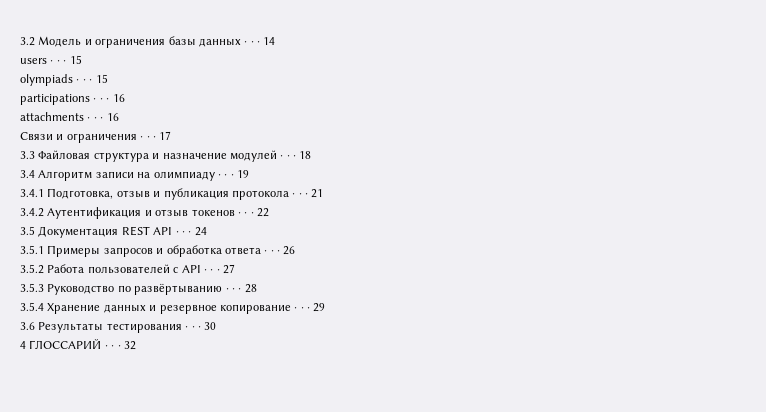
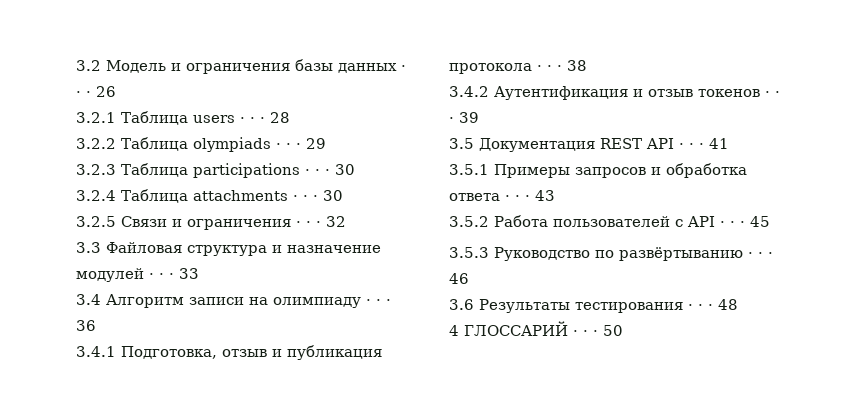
- 3.2 Модель и ограничения базы данных · · · 14
- users · · · 15
- olympiads · · · 15
- participations · · · 16
- attachments · · · 16
- Связи и ограничения · · · 17
+ 3.2 Модель и ограничения базы данных · · · 26
+ 3.2.1 Таблица users · · · 28
+ 3.2.2 Таблица olympiads · · · 29
+ 3.2.3 Таблица participations · · · 30
+ 3.2.4 Таблица attachments · · · 30
+ 3.2.5 Связи и ограничения · · · 32
- 3.3 Файловая структура и назначение модулей · · · 18
+ 3.3 Файловая структура и назначение модулей · · · 33
- 3.4 Алгоритм записи на олимпиаду · · · 19
+ 3.4 Алгоритм записи на олимпиаду · · · 36
- 3.4.1 Подготовка, отзыв и публикация протокола · · · 21
+ 3.4.1 Подготовка, отзыв и публикация протокола · · · 38
- 3.4.2 Аутентификация и отзыв токенов · · · 22
+ 3.4.2 Аутентификация и отзыв токенов · · · 39
- 3.5 Документация REST API · · · 24
+ 3.5 Документация REST API · · · 41
- 3.5.1 Примеры запросов и обработка ответа · · · 26
+ 3.5.1 Примеры запросов и обработка ответа · · · 43
- 3.5.2 Работа пользователей с API · · · 27
+ 3.5.2 Работа пользователей с API · · · 45
- 3.5.3 Руководство по развёртыванию · · · 28
- 3.5.4 Хранение данных и резервное копирование · · · 29
+ 3.5.3 Руководство по развёртыванию · · · 46
- 3.6 Результаты тестирования · · · 30
+ 3.6 Результаты тестирования · · · 48
- 4 ГЛОССАРИЙ · · · 32
+ 4 ГЛОССАРИЙ · · · 50

